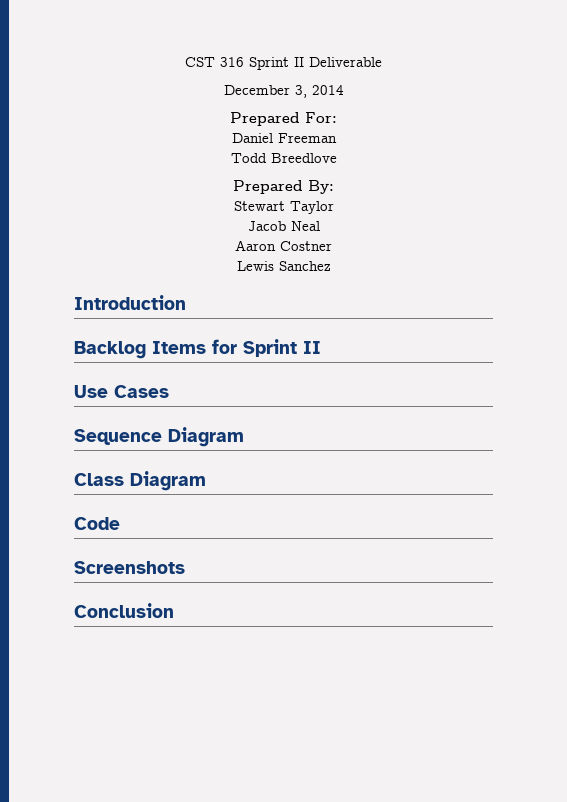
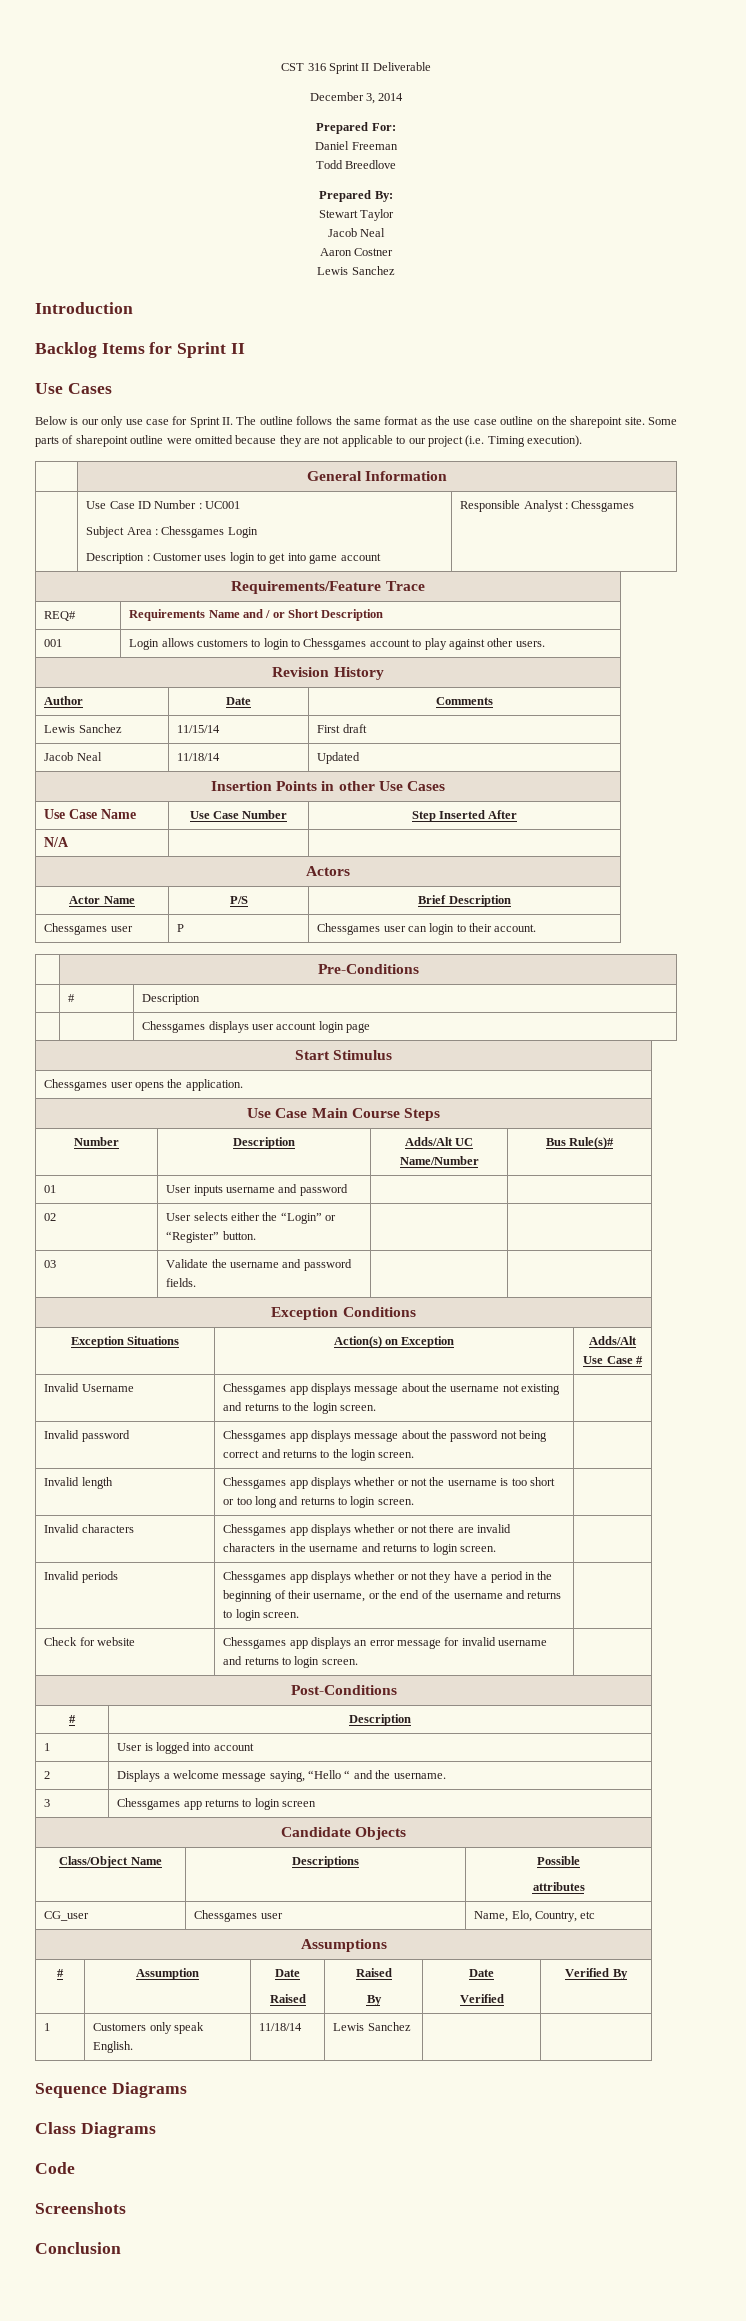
+ Below is our only use case for Sprint II. The outline follows the same format as the use case outline on the sharepoint site. Some parts of sharepoint outline were omitted because they are not applicable to our project (i.e. Timing execution).
+ | General Information
+ | Use Case ID Number : UC001
+ Subject Area : Chessgames Login
+ Description : Customer uses login to get into game account | Responsible Analyst : Chessgames
+ Requirements/Feature Trace
+ REQ# | Requirements Name and / or Short Description
+ 001 | Login allows customers to login to Chessgames account to play against other users.
+ Revision History
+ Author | Date | Comments
+ Lewis Sanchez | 11/15/14 | First draft
+ Jacob Neal | 11/18/14 | Updated
+ Insertion Points in other Use Cases
+ Use Case Name | Use Case Number | Step Inserted After
+ N/A | |
+ Actors
+ Actor Name | P/S | Brief Description
+ Chessgames user | P | Chessgames user can login to their account.
+ | Pre-Conditions
+ | # | Description
+ | | Chessgames displays user account login page
+ Start Stimulus
+ Chessgames user opens the application.
+ Use Case Main Course Steps
+ Number | Description | Adds/Alt UC Name/Number | Bus Rule(s)#
+ 01 | User inputs username and password | |
+ 02 | User selects either the “Login” or “Register” button. | |
+ 03 | Validate the username and password fields. | |
+ Exception Conditions
+ Exception Situations | Action(s) on Exception | Adds/Alt Use Case #
+ Invalid Username | Chessgames app displays message about the username not existing and returns to the login screen. |
+ Invalid password | Chessgames app displays message about the password not being correct and returns to the login screen. |
+ Invalid length | Chessgames app displays whether or not the username is too short or too long and returns to login screen. |
+ Invalid characters | Chessgames app displays whether or not there are invalid characters in the username and returns to login screen. |
+ Invalid periods | Chessgames app displays whether or not they have a period in the beginning of their username, or the end of the username and returns to login screen. |
+ Check for website | Chessgames app displays an error message for invalid username and returns to login screen. |
+ Post-Conditions
+ # | Description
+ 1 | User is logged into account
+ 2 | Displays a welcome message saying, “Hello “ and the username.
+ 3 | Chessgames app returns to login screen
+ Candidate Objects
+ Class/Object Name | Descriptions | Possible
+ attributes
+ CG_user | Chessgames user | Name, Elo, Country, etc
+ Assumptions
+ # | Assumption | Date
+ Raised | Raised
+ By | Date
+ Verified | Verified By
+ 1 | Customers only speak English. | 11/18/14 | Lewis Sanchez | |
- Sequence Diagram
+ Sequence Diagrams
- Class Diagram
+ Class Diagrams

